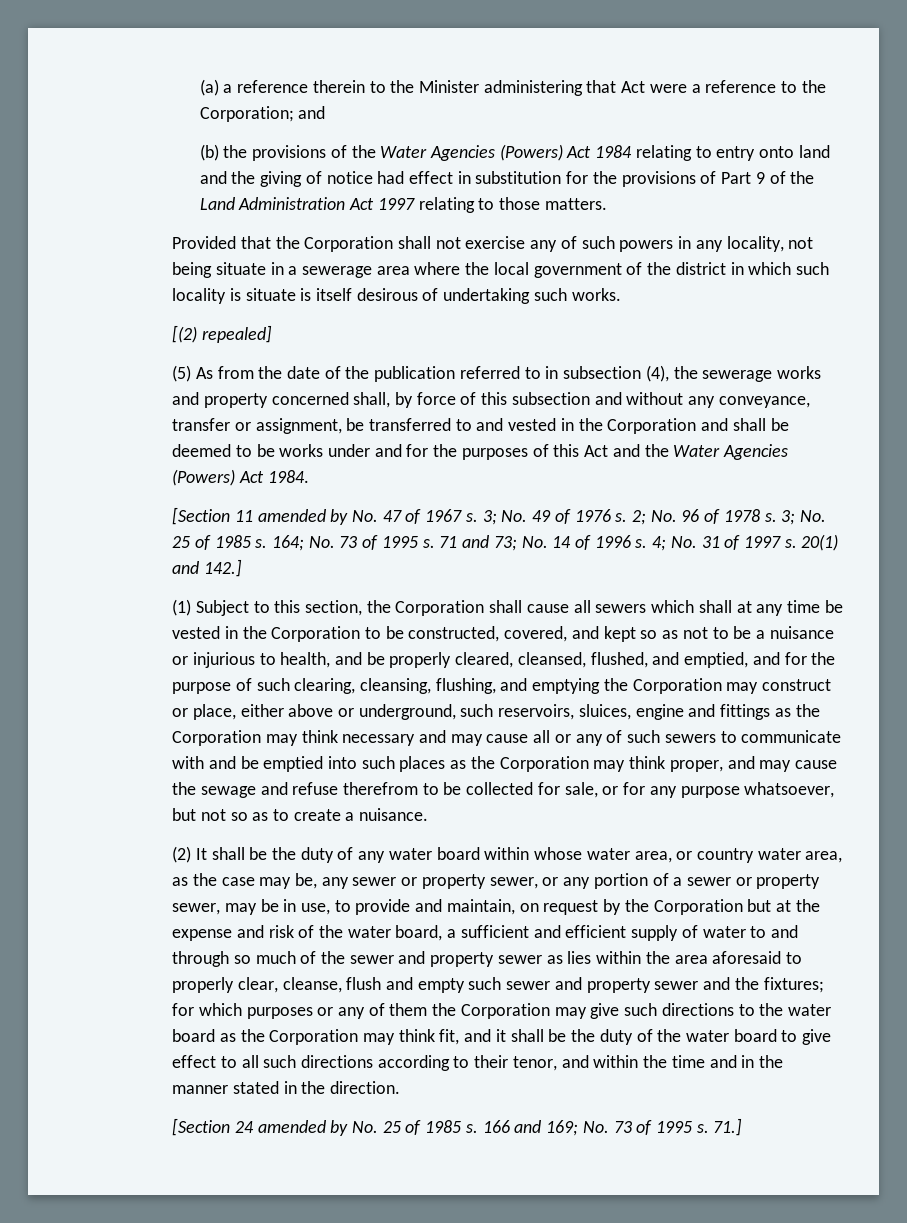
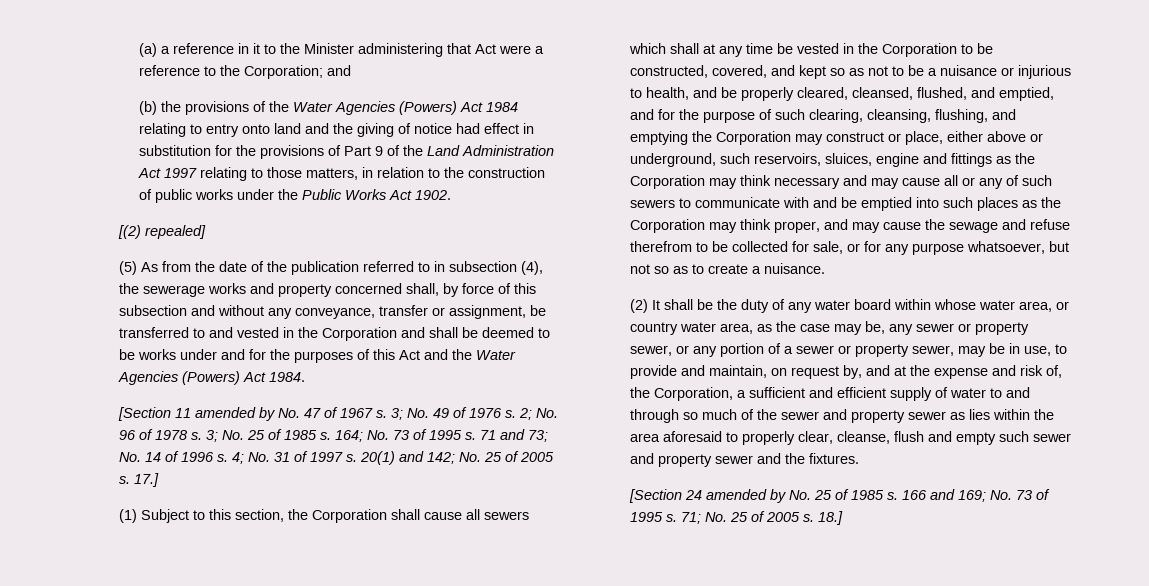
- (a) a reference therein to the Minister administering that Act were a reference to the Corporation; and
+ (a) a reference in it to the Minister administering that Act were a reference to the Corporation; and
- (b) the provisions of the Water Agencies (Powers) Act 1984 relating to entry onto land and the giving of notice had effect in substitution for the provisions of Part 9 of the Land Administration Act 1997 relating to those matters.
- Provided that the Corporation shall not exercise any of such powers in any locality, not being situate in a sewerage area where the local government of the district in which such locality is situate is itself desirous of undertaking such works.
+ (b) the provisions of the Water Agencies (Powers) Act 1984 relating to entry onto land and the giving of notice had effect in substitution for the provisions of Part 9 of the Land Administration Act 1997 relating to those matters, in relation to the construction of public works under the Public Works Act 1902.
- 20(1) and 142.]
+ 20(1) and 142; No. 25 of 2005 s. 17.]
- (2) It shall be the duty of any water board within whose water area, or country water area, as the case may be, any sewer or property sewer, or any portion of a sewer or property sewer, may be in use, to provide and maintain, on request by the Corporation but at the expense and risk of the water board, a sufficient and efficient supply of water to and through so much of the sewer and property sewer as lies within the area aforesaid to properly clear, cleanse, flush and empty such sewer and property sewer and the fixtures; for which purposes or any of them the Corporation may give such directions to the water board as the Corporation may think fit, and it shall be the duty of the water board to give effect to all such directions according to their tenor, and within the time and in the manner stated in the direction.
+ (2) It shall be the duty of any water board within whose water area, or country water area, as the case may be, any sewer or property sewer, or any portion of a sewer or property sewer, may be in use, to provide and maintain, on request by, and at the expense and risk of, the Corporation, a sufficient and efficient supply of water to and through so much of the sewer and property sewer as lies within the area aforesaid to properly clear, cleanse, flush and empty such sewer and property sewer and the fixtures.
- 71.]
+ 71; No. 25 of 2005 s. 18.]

